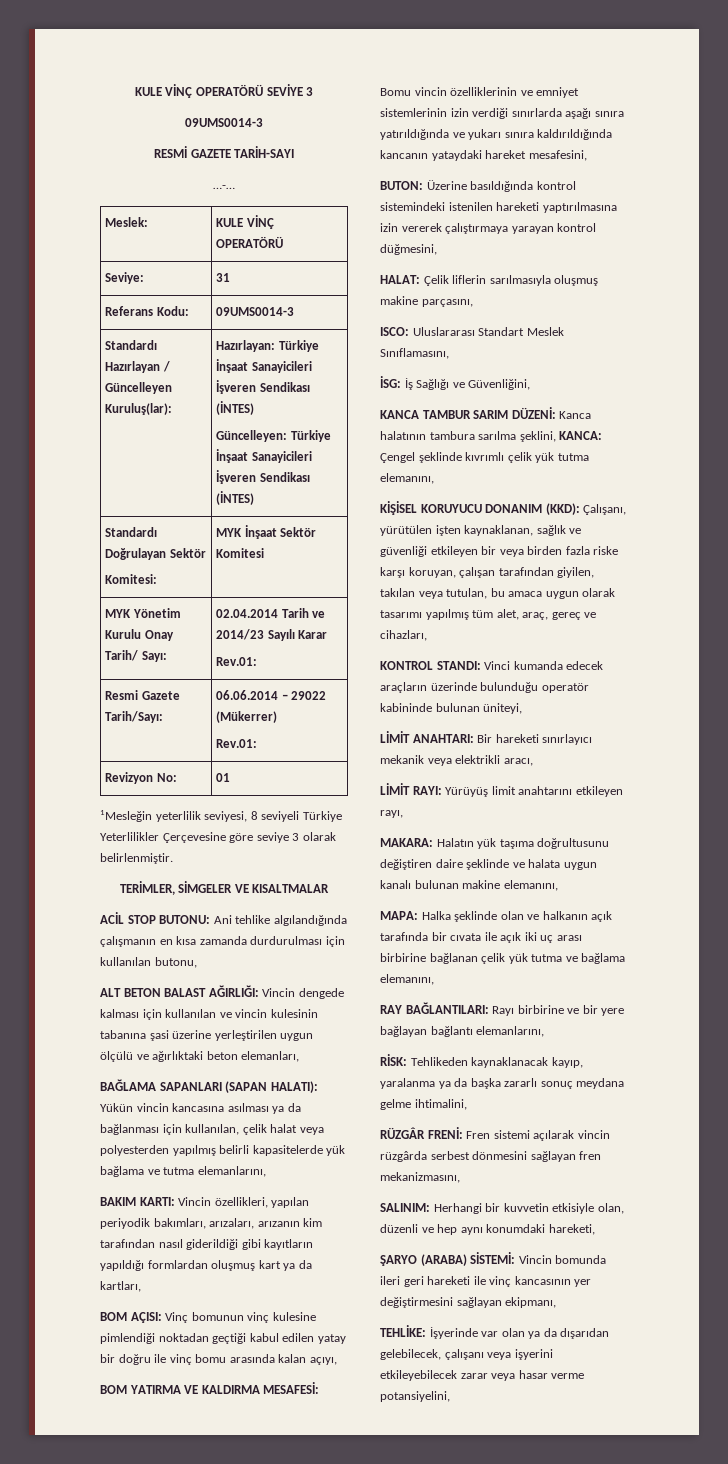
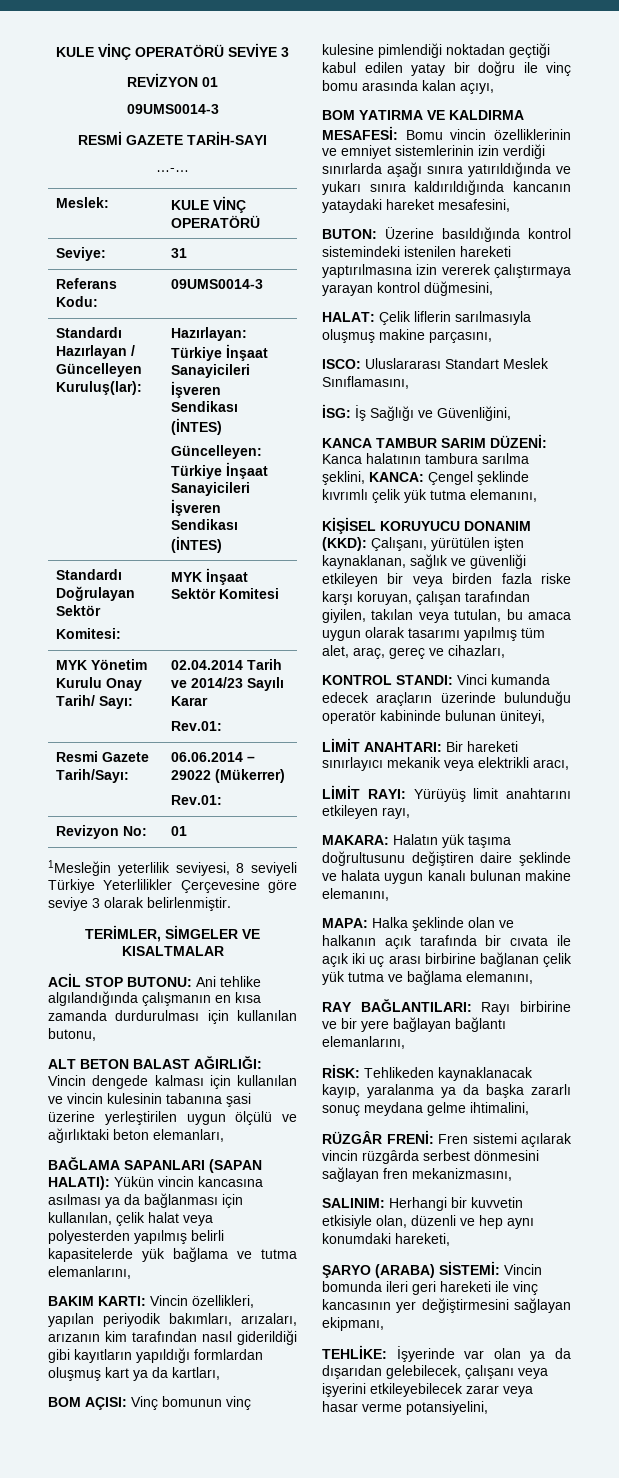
+ REVİZYON 01

